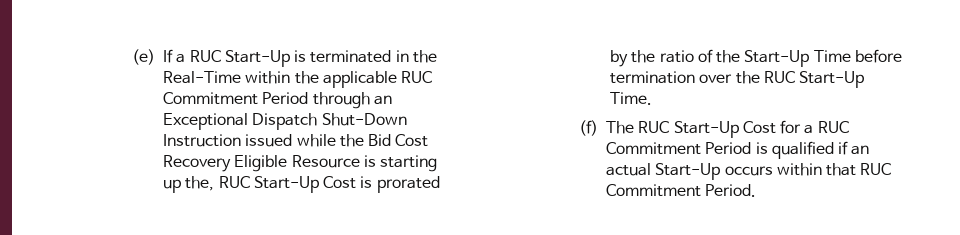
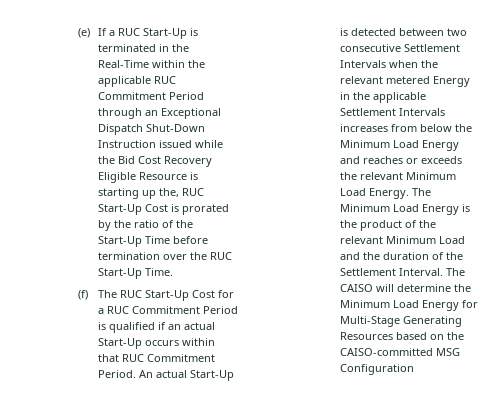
+ An actual Start-Up is detected between two consecutive Settlement Intervals when the relevant metered Energy in the applicable Settlement Intervals increases from below the Minimum Load Energy and reaches or exceeds the relevant Minimum Load Energy. The Minimum Load Energy is the product of the relevant Minimum Load and the duration of the Settlement Interval. The CAISO will determine the Minimum Load Energy for Multi-Stage Generating Resources based on the CAISO-committed MSG Configuration

